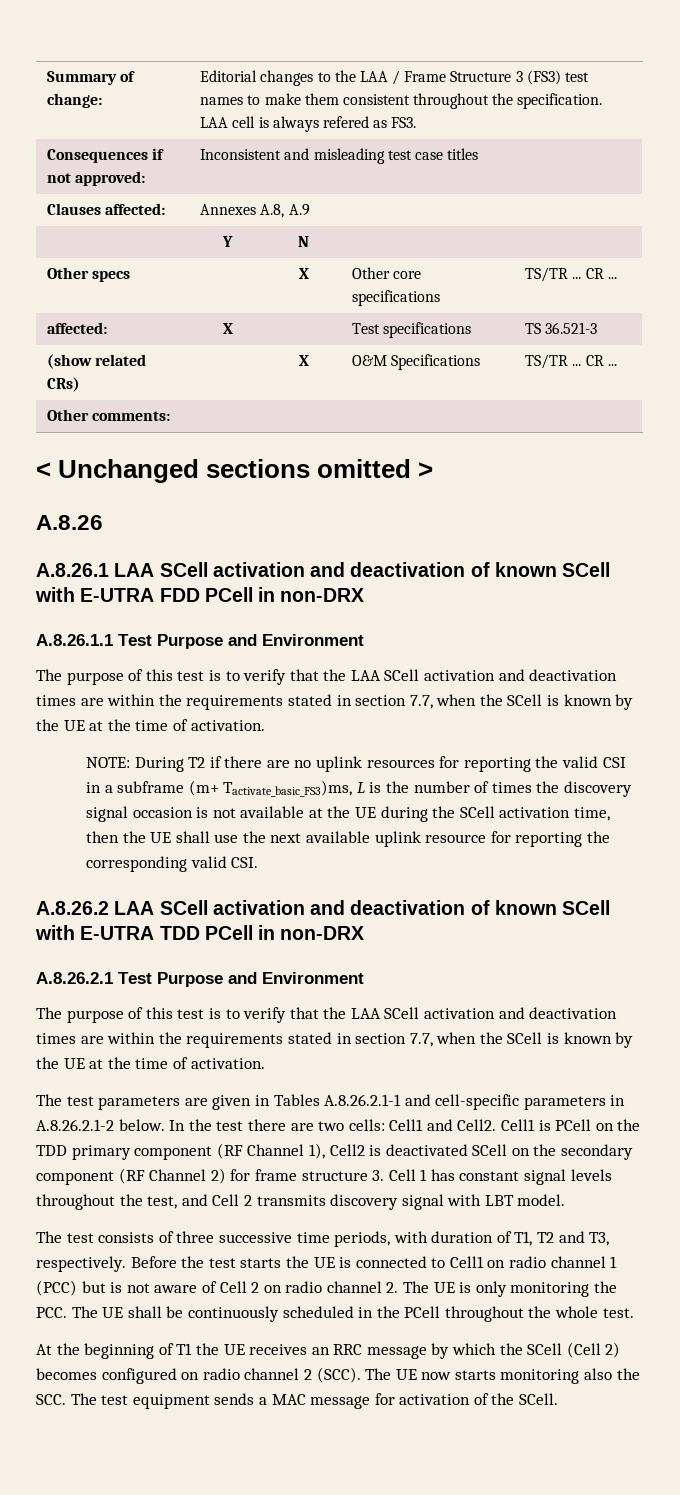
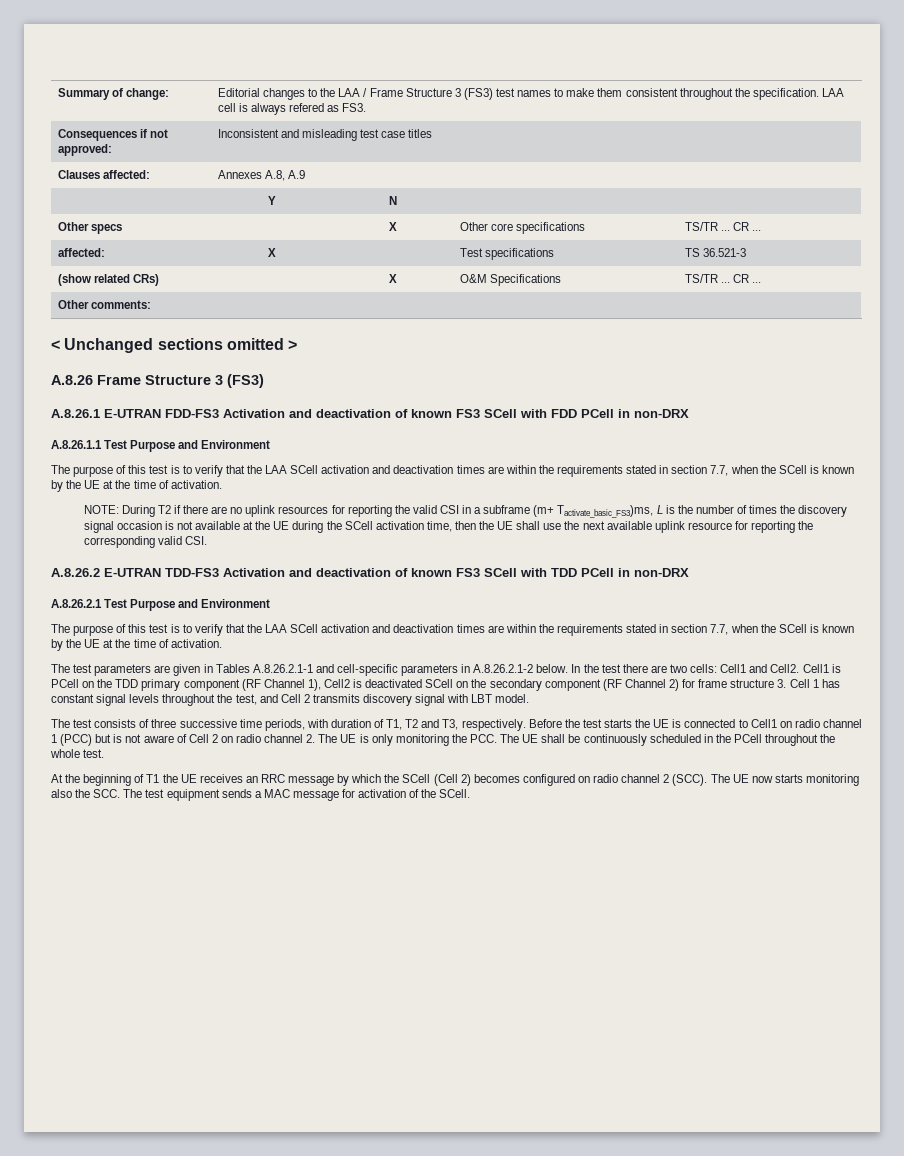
- A.8.26
- A.8.26.1 LAA SCell activation and deactivation of known SCell with E-UTRA FDD PCell in non-DRX
+ A.8.26 Frame Structure 3 (FS3)
+ A.8.26.1 E-UTRAN FDD-FS3 Activation and deactivation of known FS3 SCell with FDD PCell in non-DRX
- A.8.26.2 LAA SCell activation and deactivation of known SCell with E-UTRA TDD PCell in non-DRX
+ A.8.26.2 E-UTRAN TDD-FS3 Activation and deactivation of known FS3 SCell with TDD PCell in non-DRX

